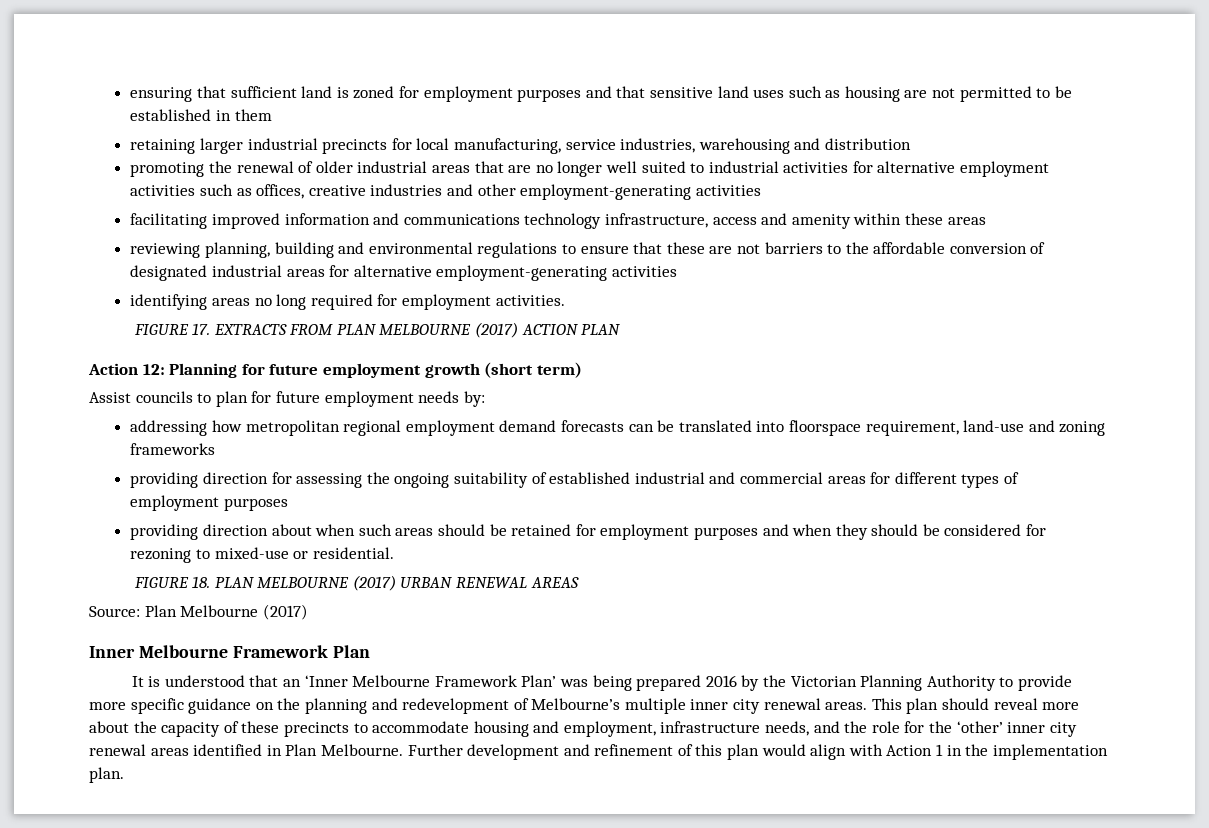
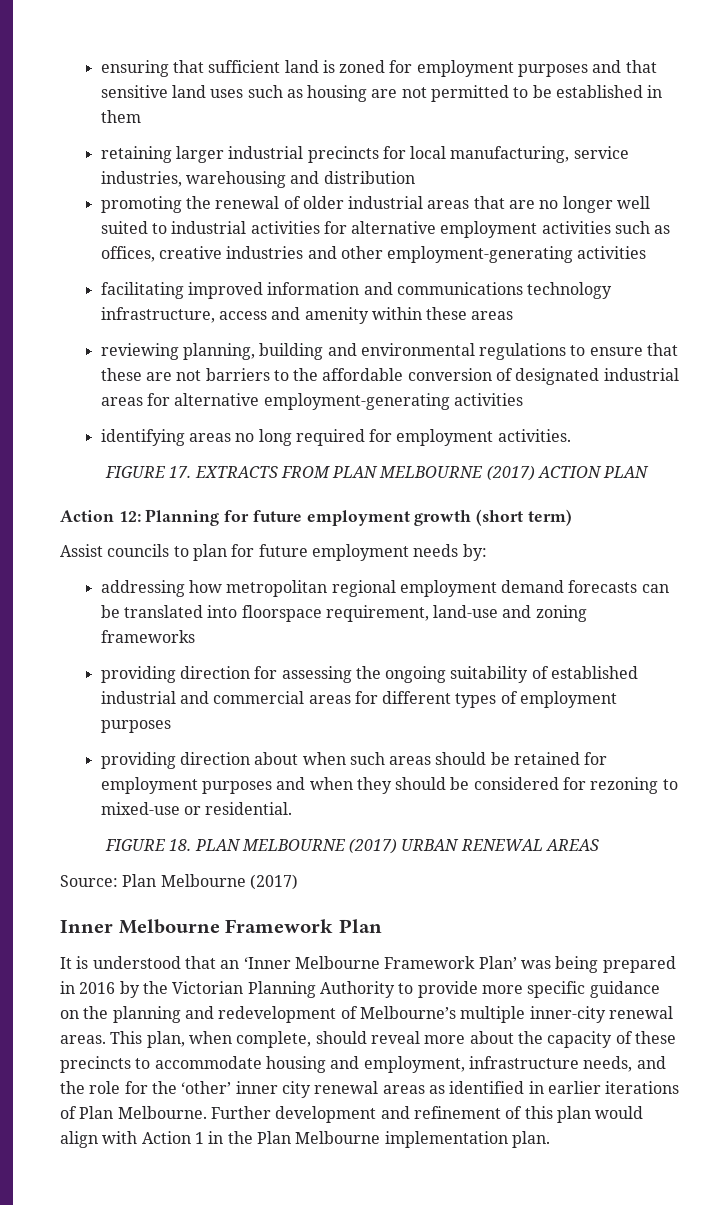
- It is understood that an ‘Inner Melbourne Framework Plan’ was being prepared 2016 by the Victorian Planning Authority to provide more specific guidance on the planning and redevelopment of Melbourne’s multiple inner city renewal areas.
+ It is understood that an ‘Inner Melbourne Framework Plan’ was being prepared in 2016 by the Victorian Planning Authority to provide more specific guidance on the planning and redevelopment of Melbourne’s multiple inner-city renewal areas.
- This plan should reveal more about the capacity of these precincts to accommodate housing and employment, infrastructure needs, and the role for the ‘other’ inner city renewal areas identified in Plan Melbourne.
+ This plan, when complete, should reveal more about the capacity of these precincts to accommodate housing and employment, infrastructure needs, and the role for the ‘other’ inner city renewal areas as identified in earlier iterations of Plan Melbourne.
- Further development and refinement of this plan would align with Action 1 in the implementation plan.
+ Further development and refinement of this plan would align with Action 1 in the Plan Melbourne implementation plan.

